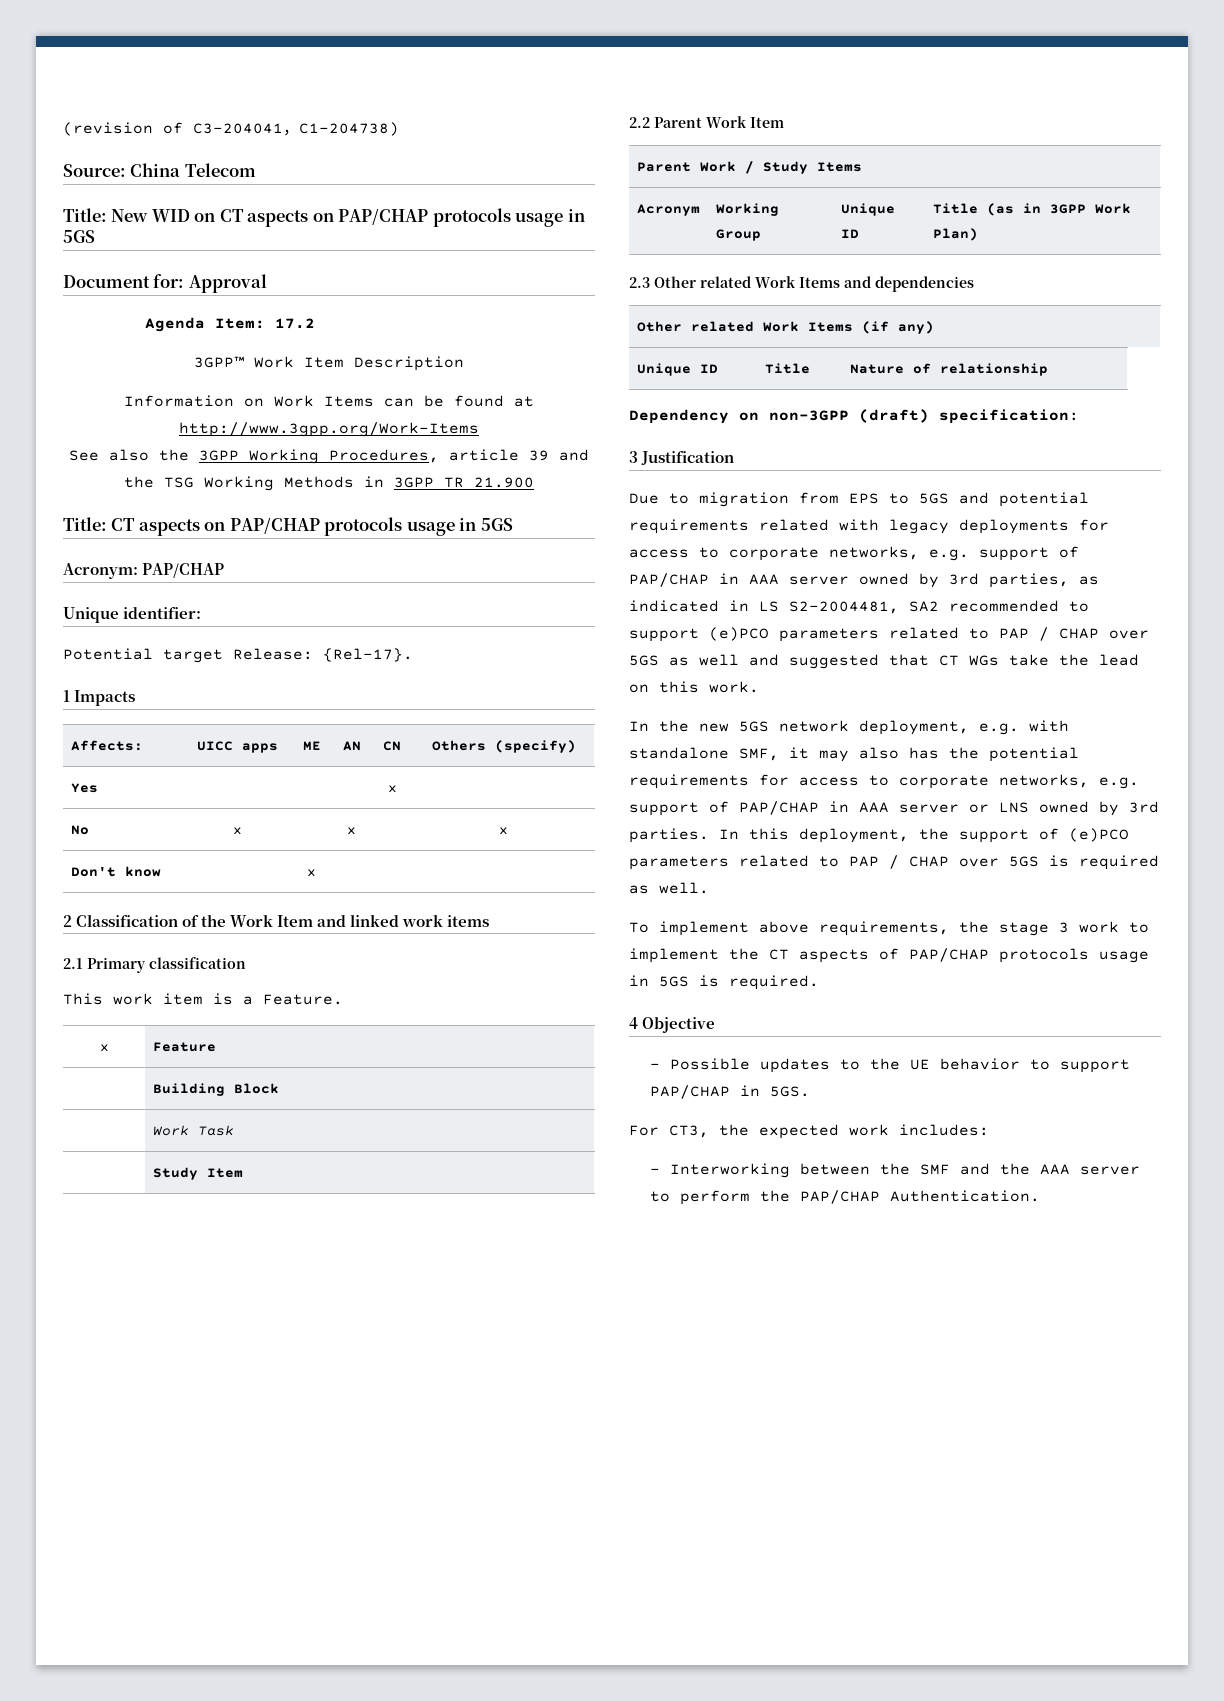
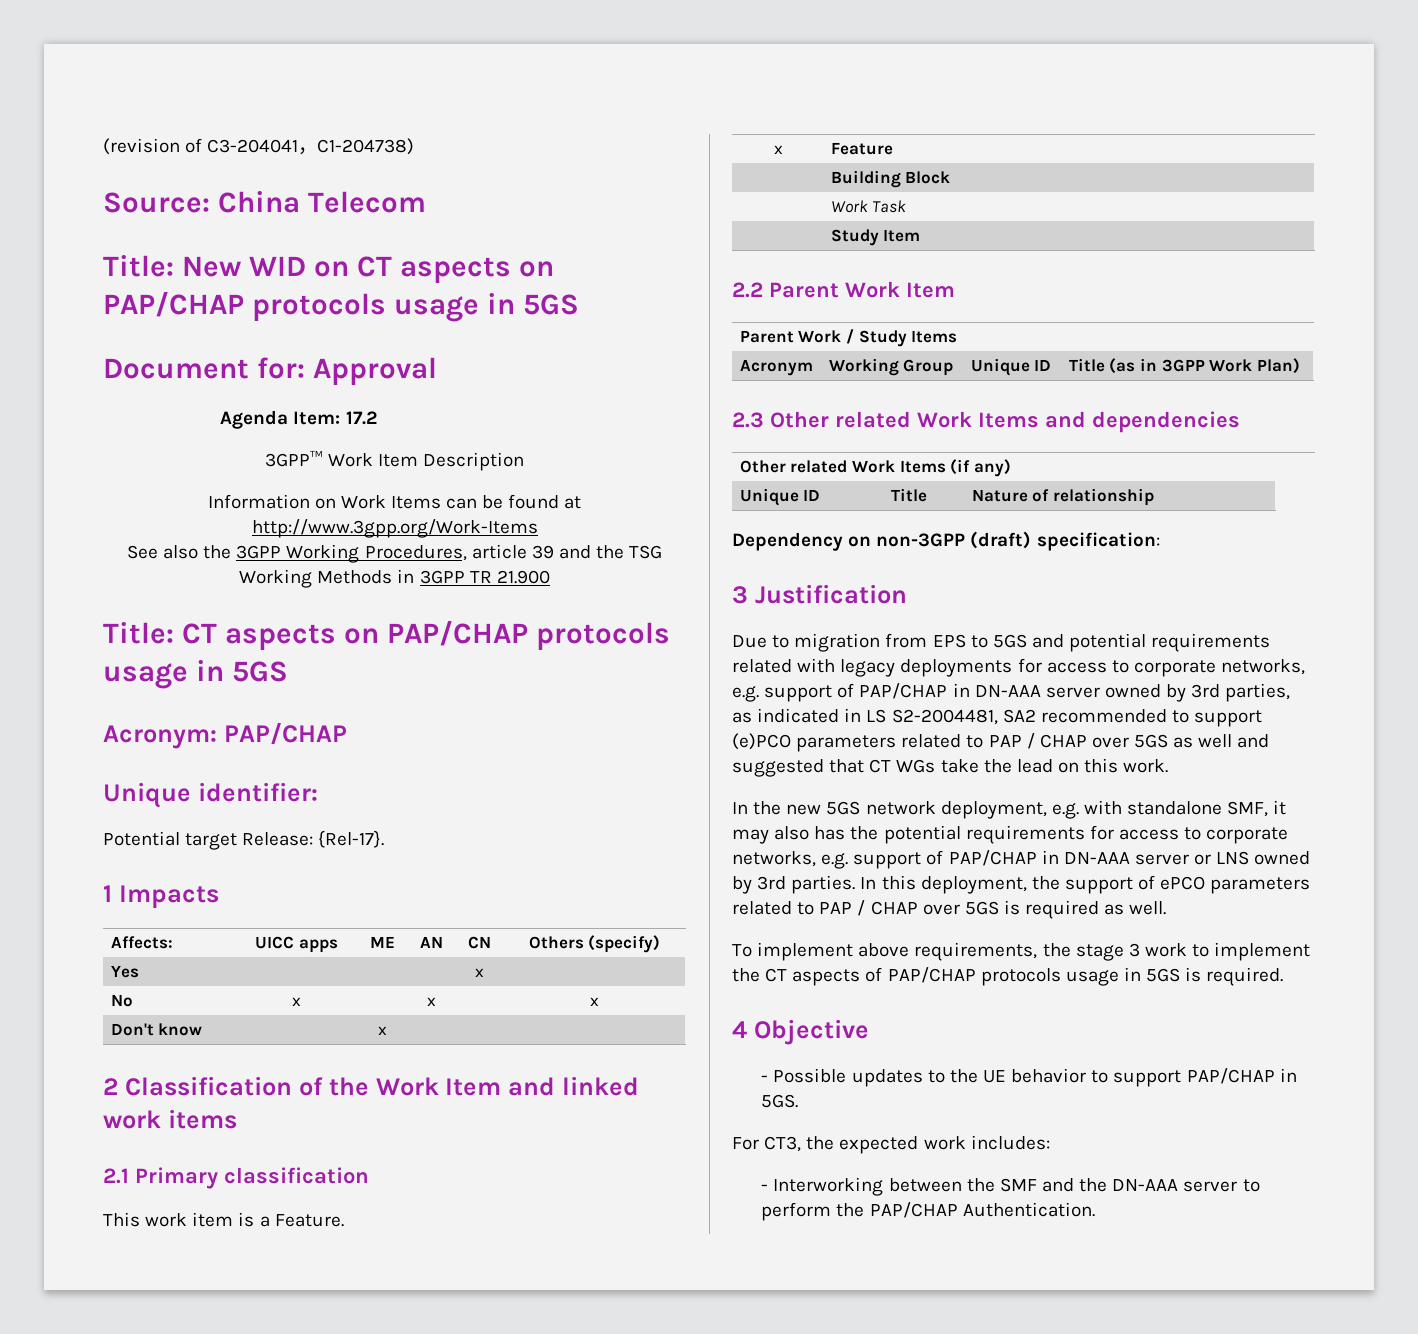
- Due to migration from EPS to 5GS and potential requirements related with legacy deployments for access to corporate networks, e.g. support of PAP/CHAP in AAA server owned by 3rd parties, as indicated in LS S2-2004481, SA2 recommended to support (e)PCO parameters related to PAP / CHAP over 5GS as well and suggested that CT WGs take the lead on this work.
+ Due to migration from EPS to 5GS and potential requirements related with legacy deployments for access to corporate networks, e.g. support of PAP/CHAP in DN-AAA server owned by 3rd parties, as indicated in LS S2-2004481, SA2 recommended to support (e)PCO parameters related to PAP / CHAP over 5GS as well and suggested that CT WGs take the lead on this work.
- In the new 5GS network deployment, e.g. with standalone SMF, it may also has the potential requirements for access to corporate networks, e.g. support of PAP/CHAP in AAA server or LNS owned by 3rd parties.
+ In the new 5GS network deployment, e.g. with standalone SMF, it may also has the potential requirements for access to corporate networks, e.g. support of PAP/CHAP in DN-AAA server or LNS owned by 3rd parties.
- In this deployment, the support of (e)PCO parameters related to PAP / CHAP over 5GS is required as well.
+ In this deployment, the support of ePCO parameters related to PAP / CHAP over 5GS is required as well.
- - Interworking between the SMF and the AAA server to perform the PAP/CHAP Authentication.
+ - Interworking between the SMF and the DN-AAA server to perform the PAP/CHAP Authentication.

